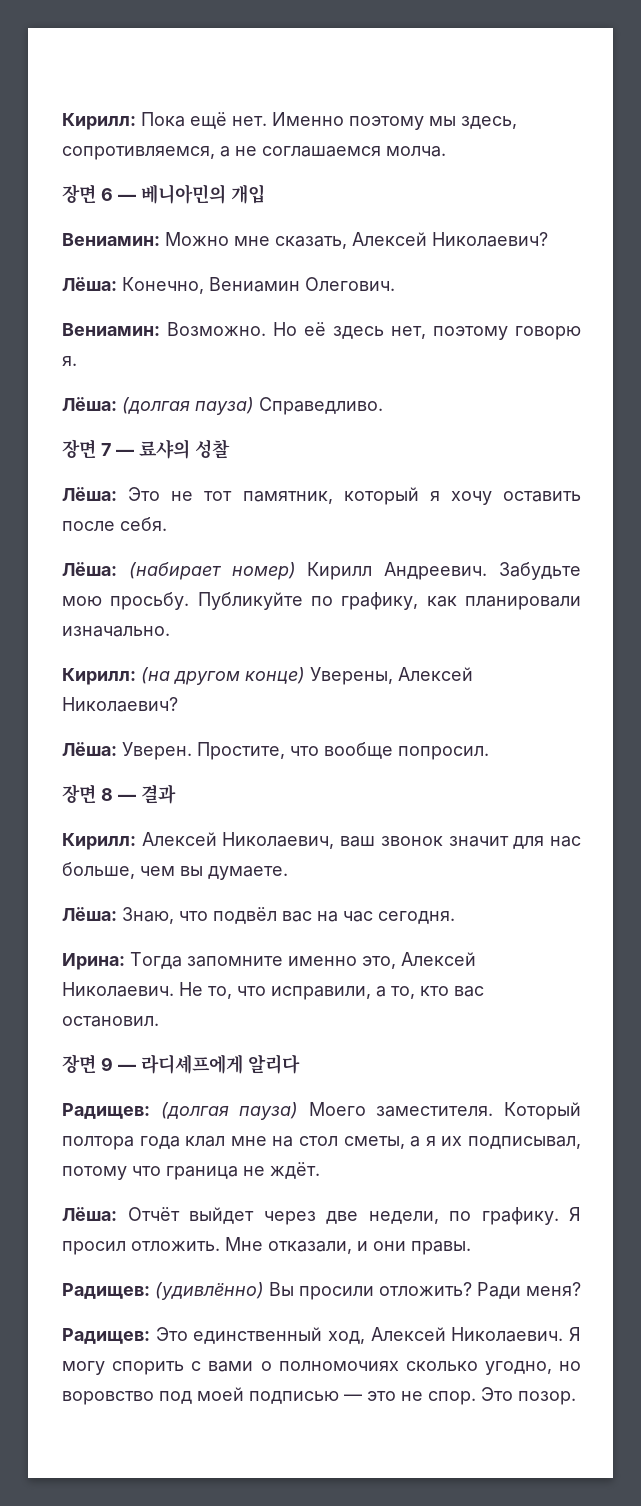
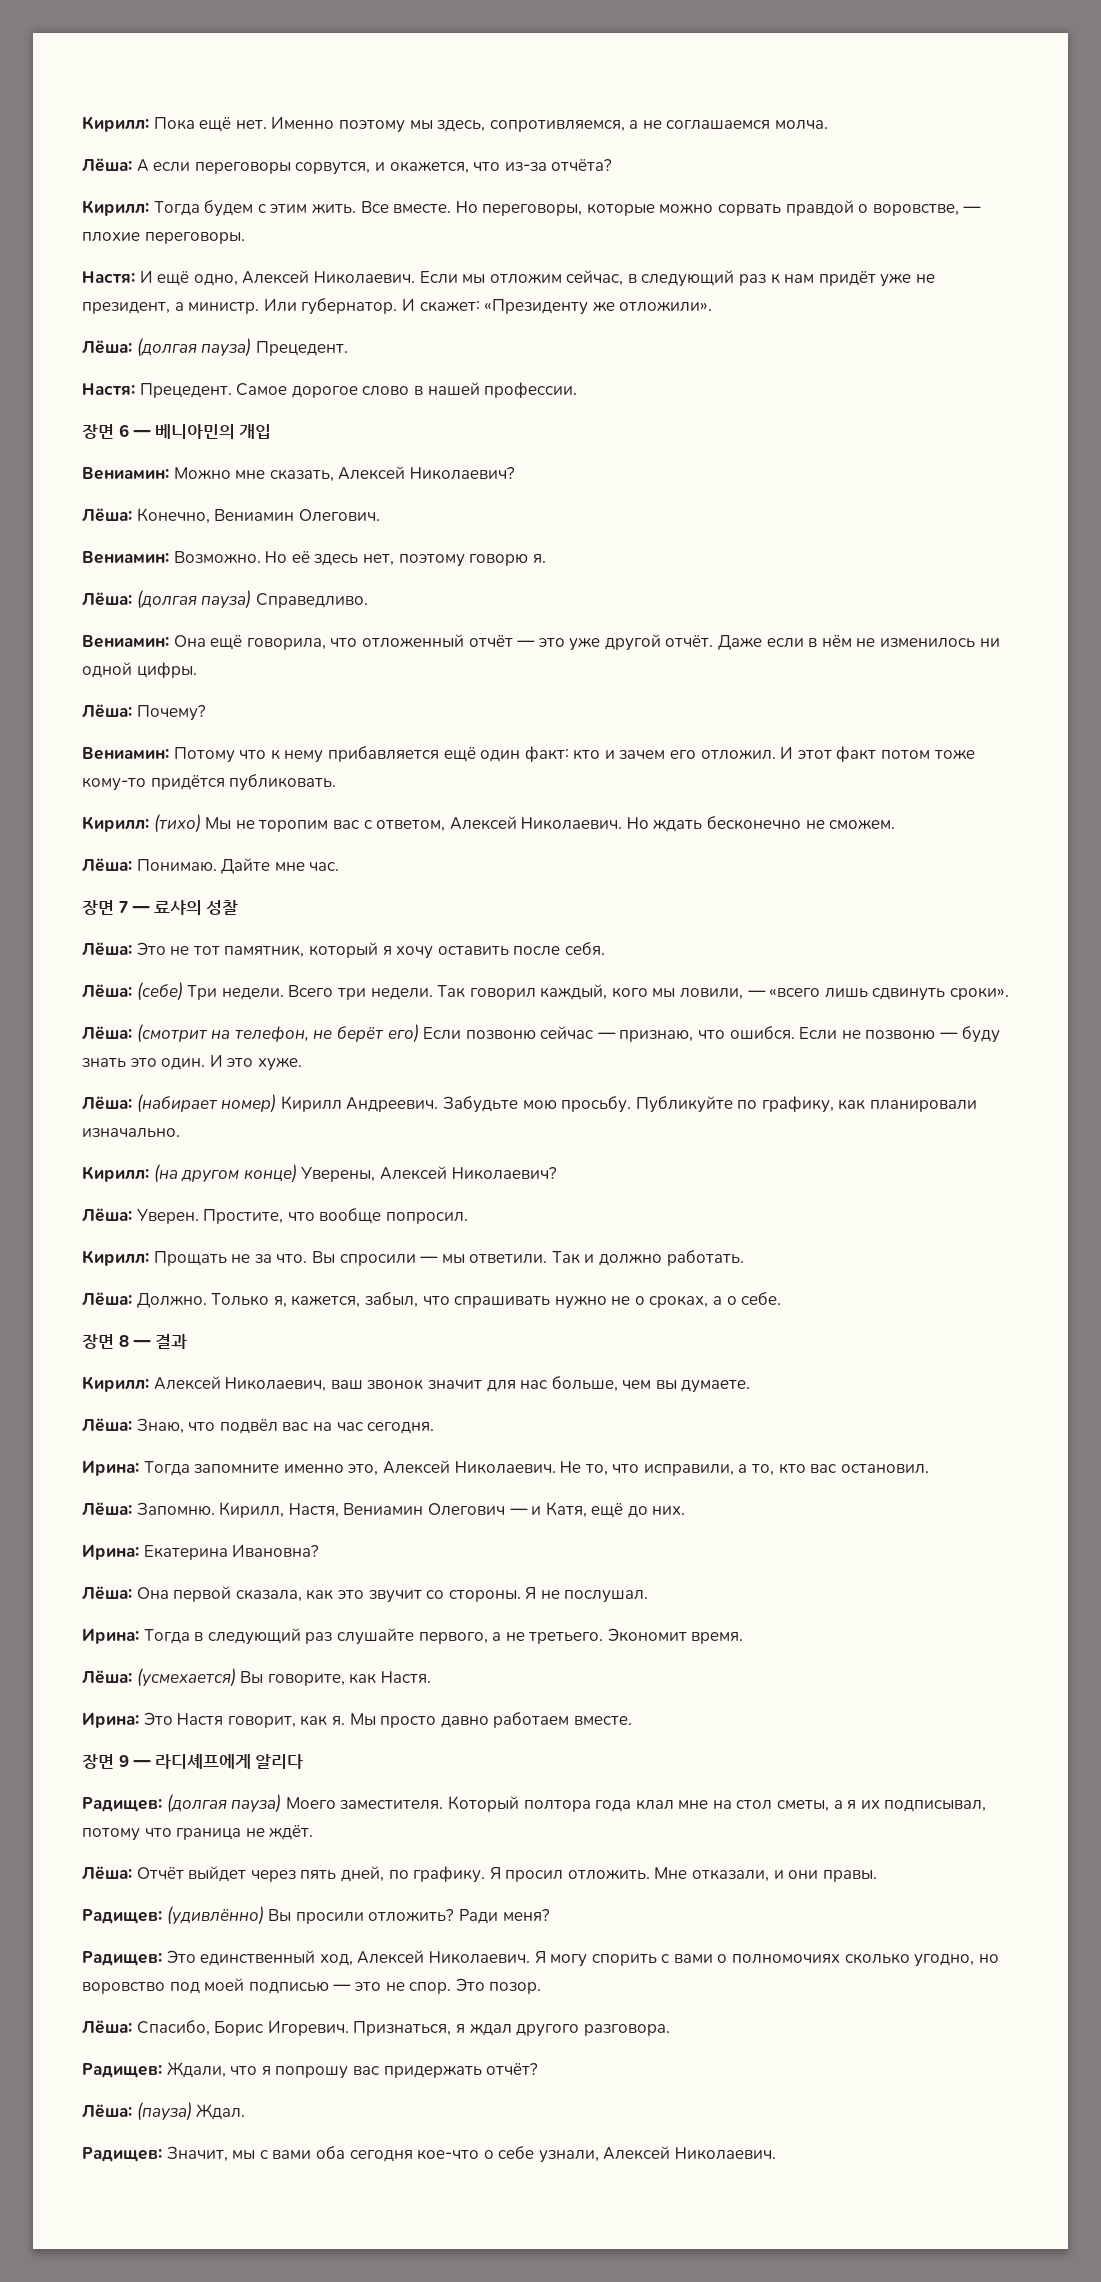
+ Лёша: А если переговоры сорвутся, и окажется, что из-за отчёта?
+ Кирилл: Тогда будем с этим жить. Все вместе. Но переговоры, которые можно сорвать правдой о воровстве, — плохие переговоры.
+ Настя: И ещё одно, Алексей Николаевич. Если мы отложим сейчас, в следующий раз к нам придёт уже не президент, а министр. Или губернатор. И скажет: «Президенту же отложили».
+ Лёша: (долгая пауза) Прецедент.
+ Настя: Прецедент. Самое дорогое слово в нашей профессии.
+ Вениамин: Она ещё говорила, что отложенный отчёт — это уже другой отчёт. Даже если в нём не изменилось ни одной цифры.
+ Лёша: Почему?
+ Вениамин: Потому что к нему прибавляется ещё один факт: кто и зачем его отложил. И этот факт потом тоже кому-то придётся публиковать.
+ Кирилл: (тихо) Мы не торопим вас с ответом, Алексей Николаевич. Но ждать бесконечно не сможем.
+ Лёша: Понимаю. Дайте мне час.
+ Лёша: (себе) Три недели. Всего три недели. Так говорил каждый, кого мы ловили, — «всего лишь сдвинуть сроки».
+ Лёша: (смотрит на телефон, не берёт его) Если позвоню сейчас — признаю, что ошибся. Если не позвоню — буду знать это один. И это хуже.
+ Кирилл: Прощать не за что. Вы спросили — мы ответили. Так и должно работать.
+ Лёша: Должно. Только я, кажется, забыл, что спрашивать нужно не о сроках, а о себе.
+ Лёша: Запомню. Кирилл, Настя, Вениамин Олегович — и Катя, ещё до них.
+ Ирина: Екатерина Ивановна?
+ Лёша: Она первой сказала, как это звучит со стороны. Я не послушал.
+ Ирина: Тогда в следующий раз слушайте первого, а не третьего. Экономит время.
+ Лёша: (усмехается) Вы говорите, как Настя.
+ Ирина: Это Настя говорит, как я. Мы просто давно работаем вместе.
- Лёша: Отчёт выйдет через две недели, по графику.
+ Лёша: Отчёт выйдет через пять дней, по графику.
+ Лёша: Спасибо, Борис Игоревич. Признаться, я ждал другого разговора.
+ Радищев: Ждали, что я попрошу вас придержать отчёт?
+ Лёша: (пауза) Ждал.
+ Радищев: Значит, мы с вами оба сегодня кое-что о себе узнали, Алексей Николаевич.

